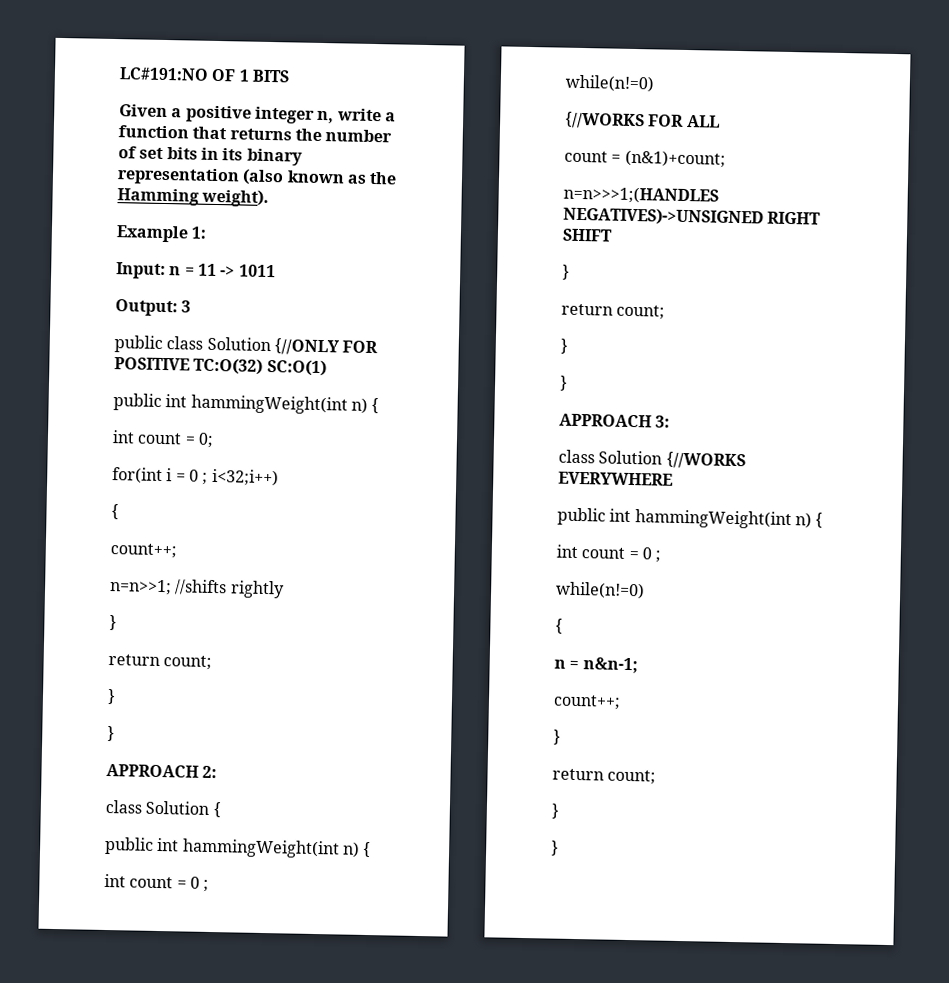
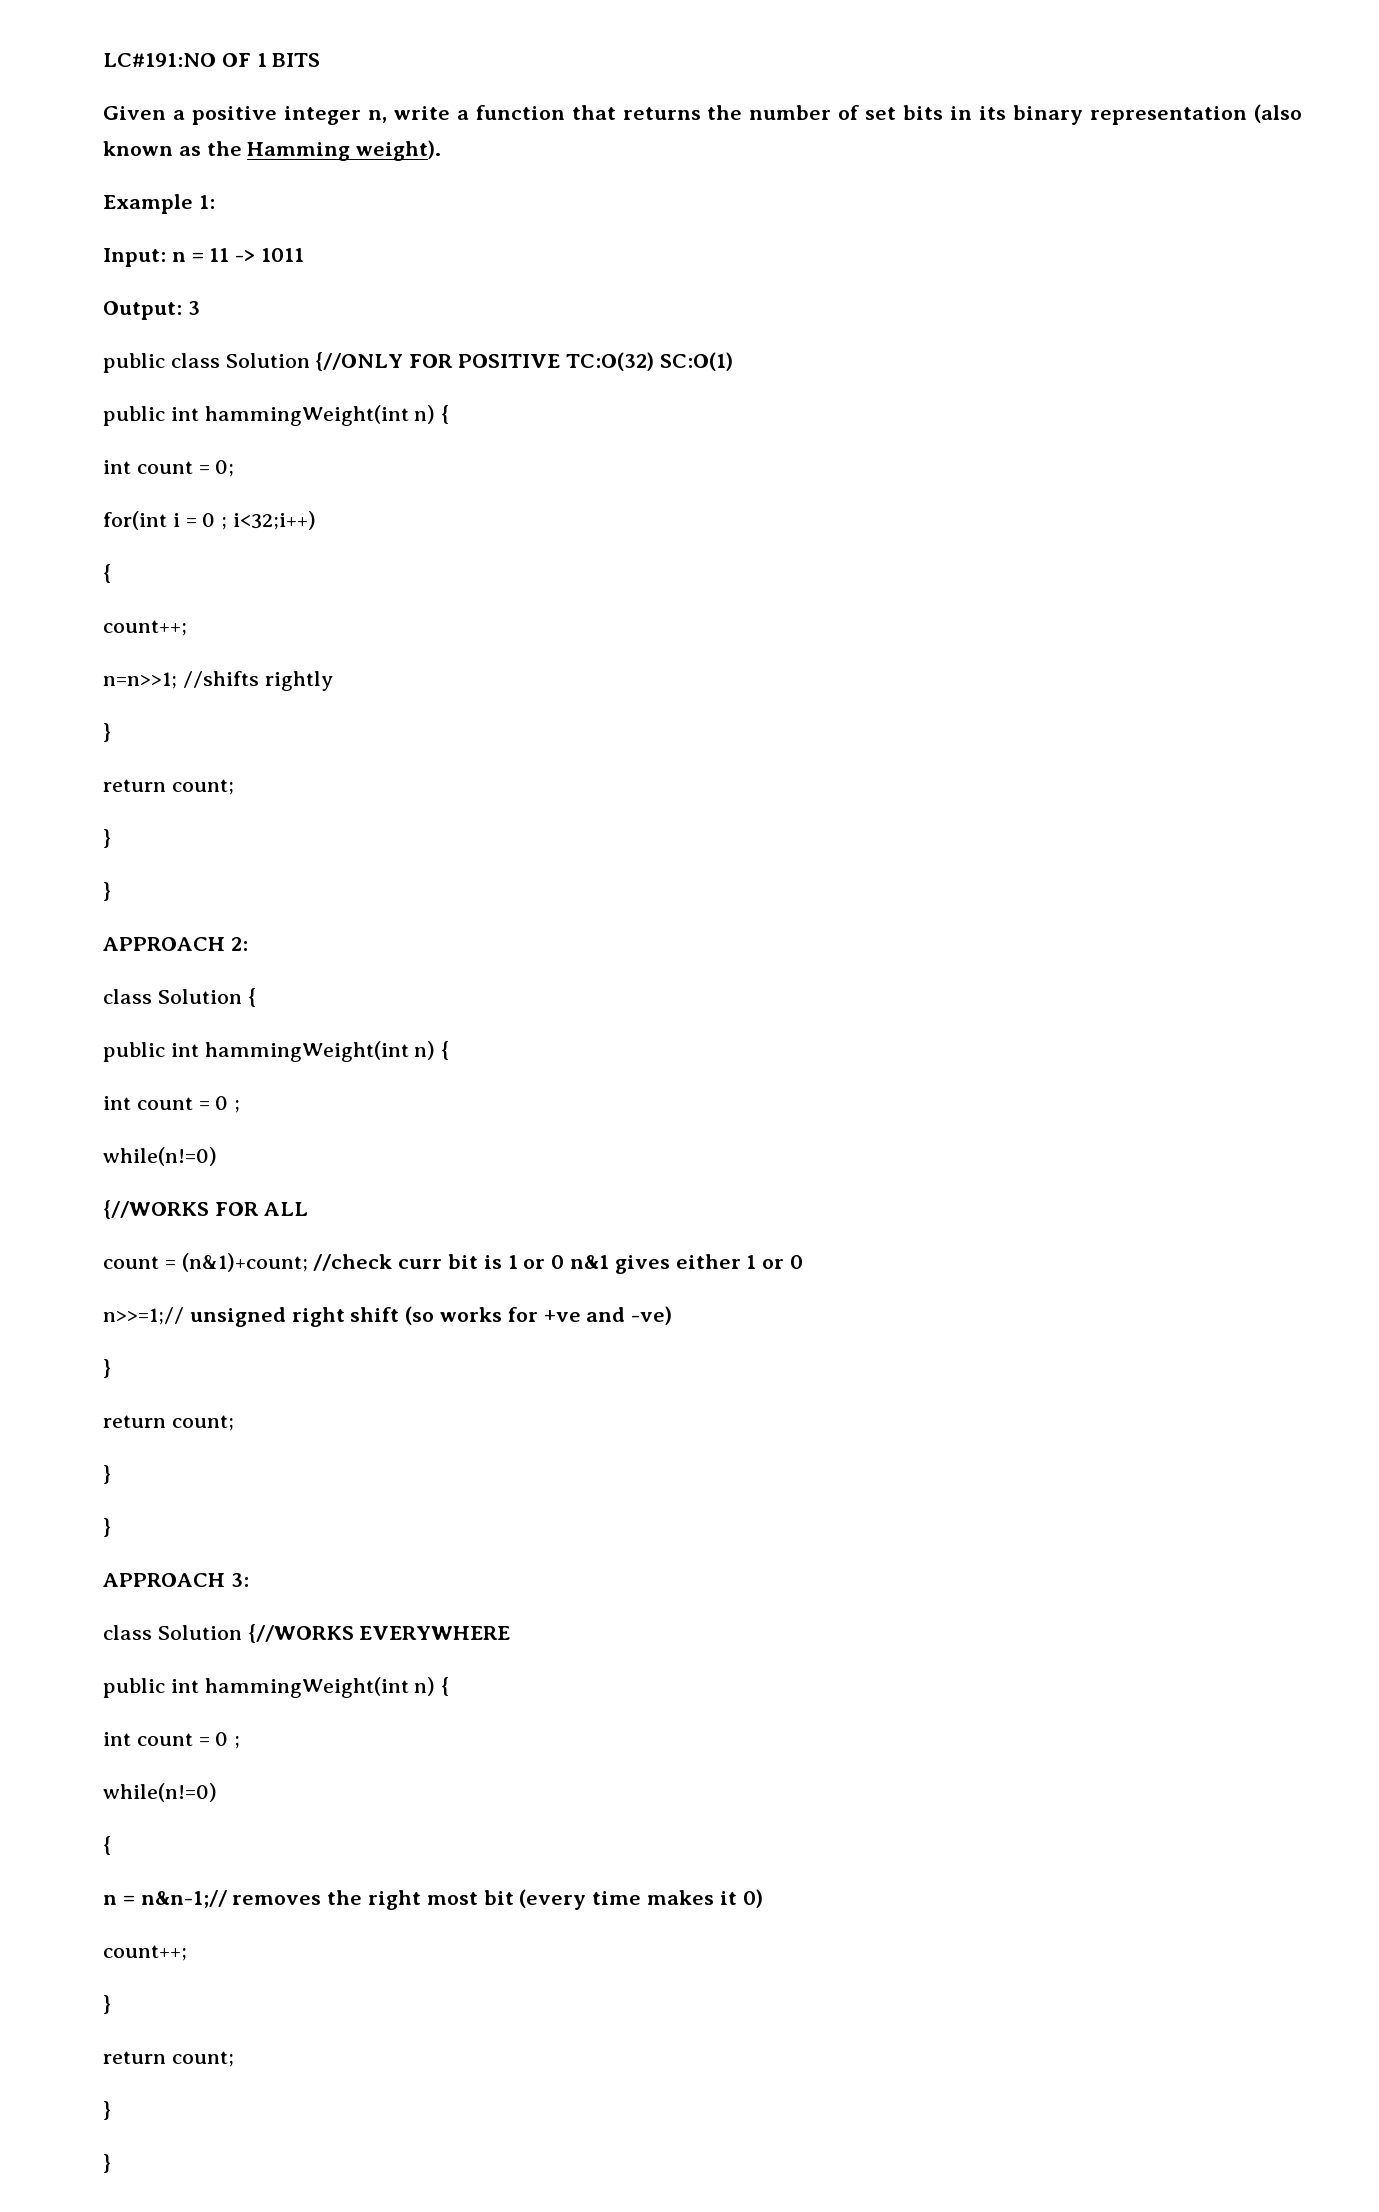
- count = (n&1)+count;
- n=n>>>1;(HANDLES NEGATIVES)->UNSIGNED RIGHT SHIFT
+ count = (n&1)+count; //check curr bit is 1 or 0 n&1 gives either 1 or 0
+ n>>=1;// unsigned right shift (so works for +ve and -ve)
- n = n&n-1;
+ n = n&n-1;// removes the right most bit (every time makes it 0)

